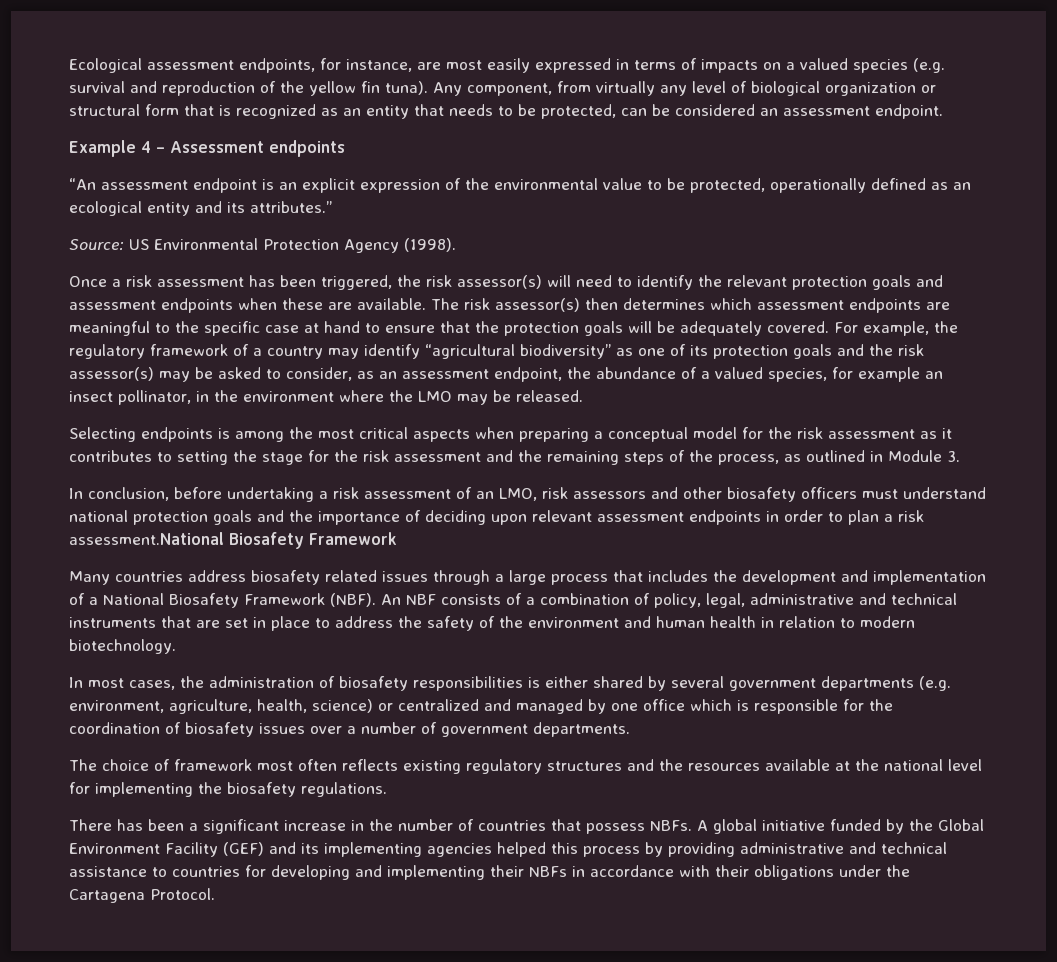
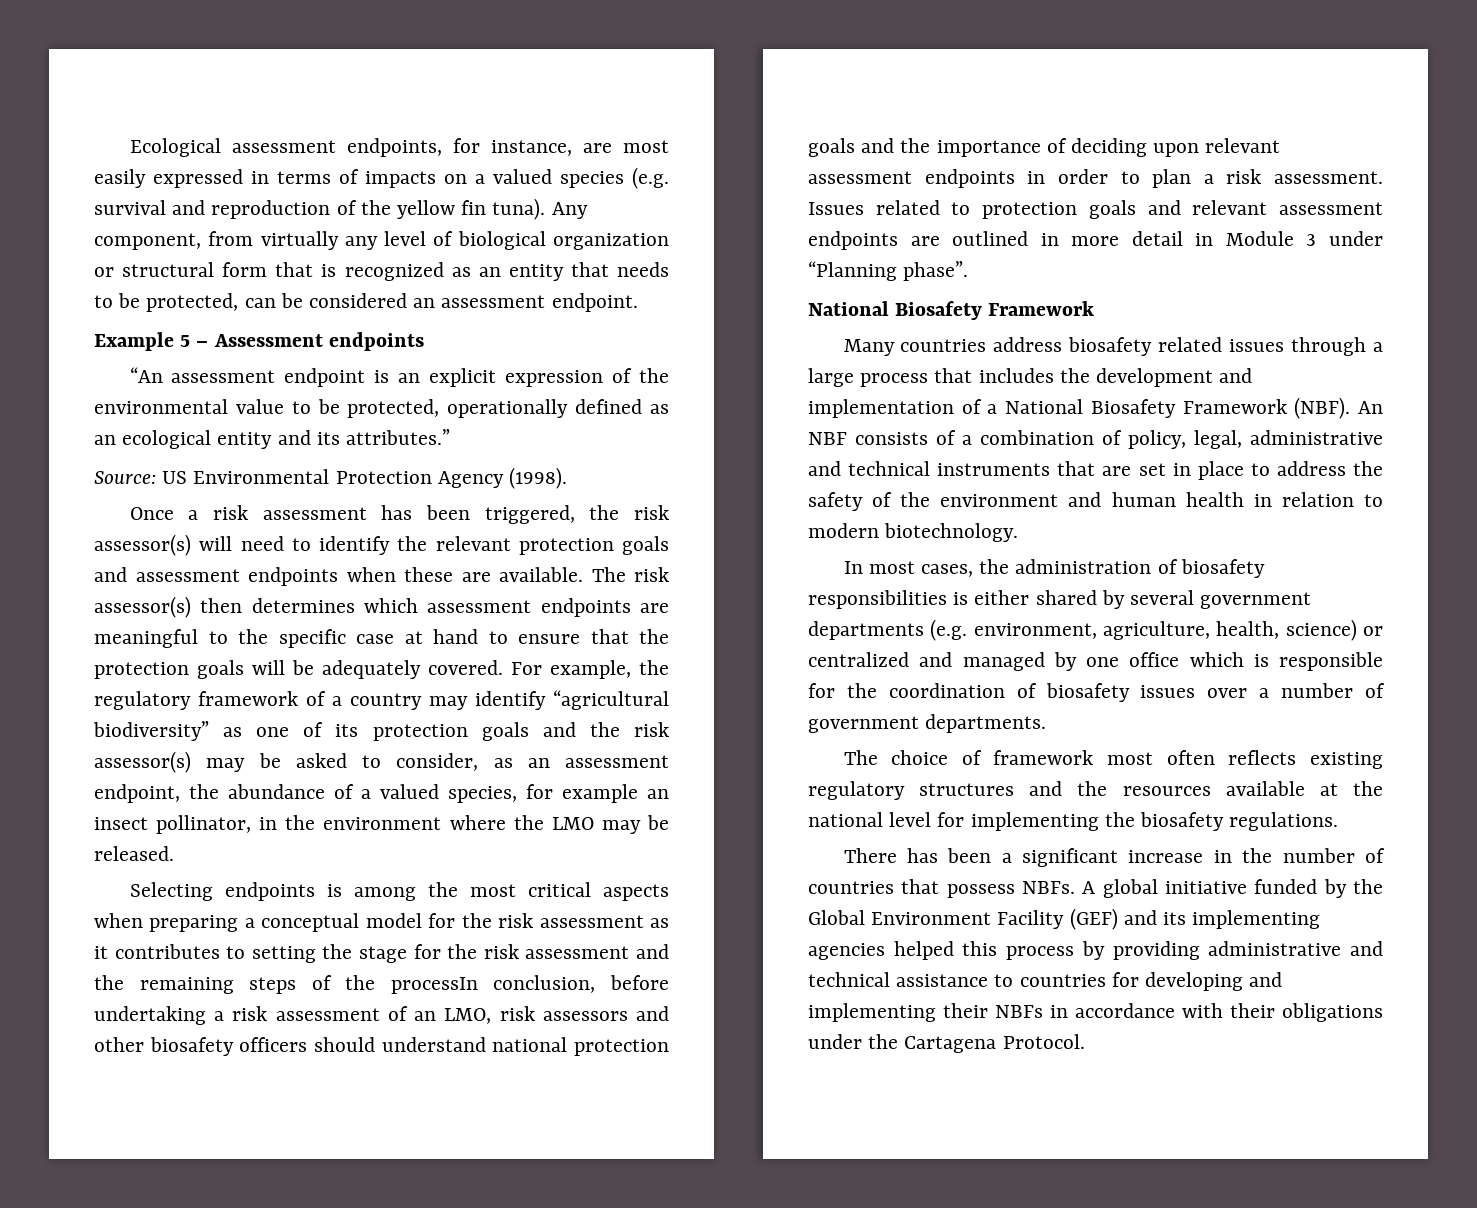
- Example 4 – Assessment endpoints
+ Example 5 – Assessment endpoints
- Selecting endpoints is among the most critical aspects when preparing a conceptual model for the risk assessment as it contributes to setting the stage for the risk assessment and the remaining steps of the process, as outlined in Module 3.
- In conclusion, before undertaking a risk assessment of an LMO, risk assessors and other biosafety officers must understand national protection goals and the importance of deciding upon relevant assessment endpoints in order to plan a risk assessment.National Biosafety Framework
+ Selecting endpoints is among the most critical aspects when preparing a conceptual model for the risk assessment as it contributes to setting the stage for the risk assessment and the remaining steps of the processIn conclusion, before undertaking a risk assessment of an LMO, risk assessors and other biosafety officers should understand national protection goals and the importance of deciding upon relevant assessment endpoints in order to plan a risk assessment. Issues related to protection goals and relevant assessment endpoints are outlined in more detail in Module 3 under “Planning phase”.
+ National Biosafety Framework

